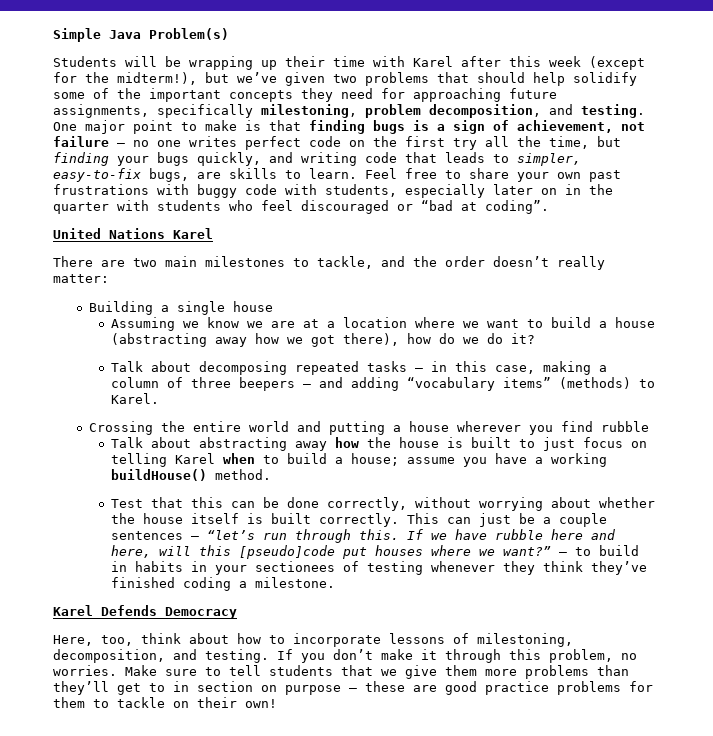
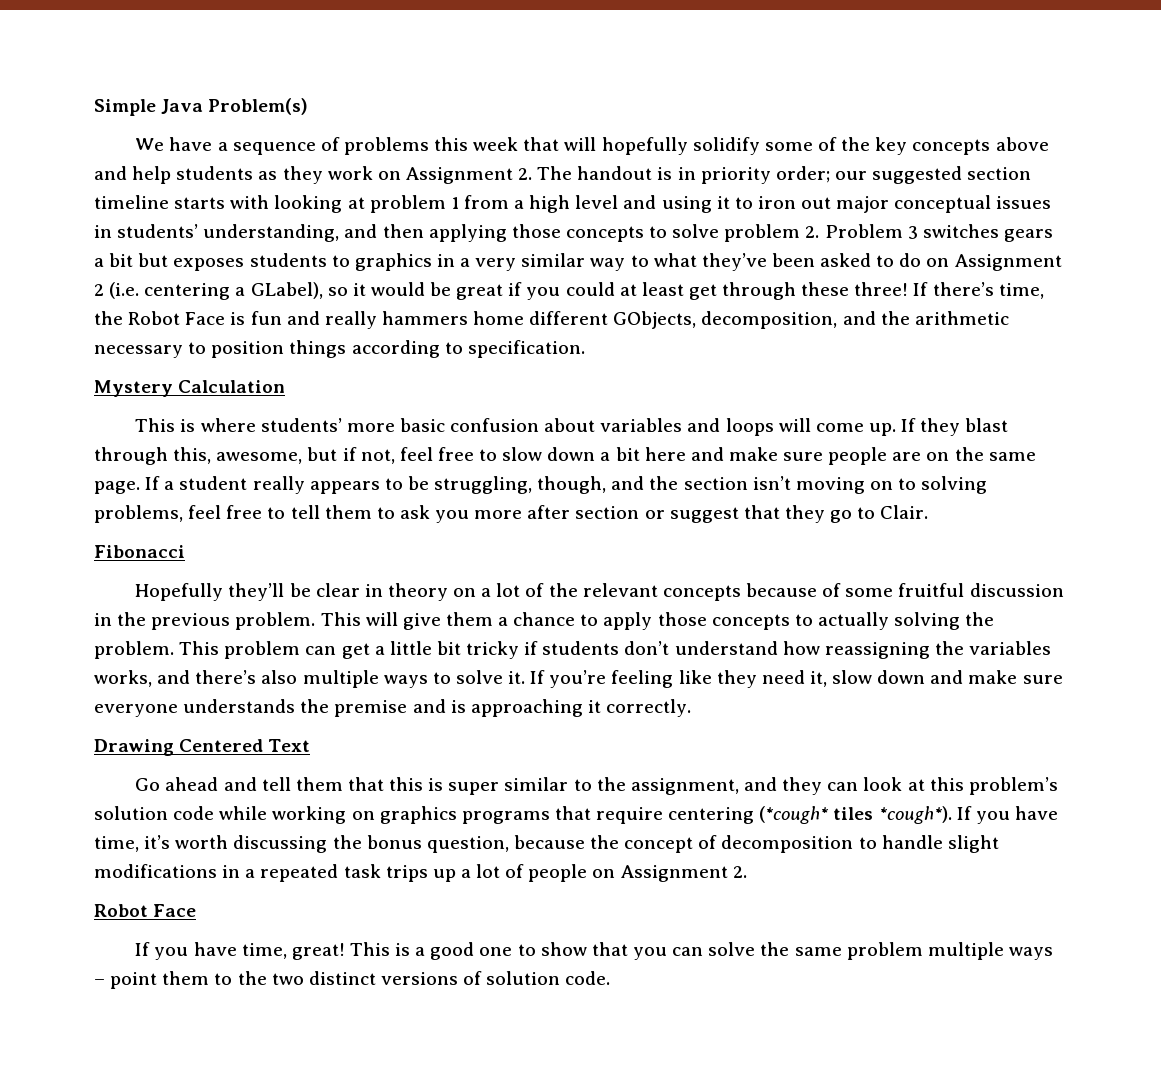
- Students will be wrapping up their time with Karel after this week (except for the midterm!), but we’ve given two problems that should help solidify some of the important concepts they need for approaching future assignments, specifically milestoning, problem decomposition, and testing. One major point to make is that finding bugs is a sign of achievement, not failure – no one writes perfect code on the first try all the time, but finding your bugs quickly, and writing code that leads to simpler, easy-to-fix bugs, are skills to learn. Feel free to share your own past frustrations with buggy code with students, especially later on in the quarter with students who feel discouraged or “bad at coding”.
- United Nations Karel
- There are two main milestones to tackle, and the order doesn’t really matter:
- Building a single house
- Assuming we know we are at a location where we want to build a house (abstracting away how we got there), how do we do it?
- Talk about decomposing repeated tasks – in this case, making a column of three beepers – and adding “vocabulary items” (methods) to Karel.
- Crossing the entire world and putting a house wherever you find rubble
- Talk about abstracting away how the house is built to just focus on telling Karel when to build a house; assume you have a working buildHouse() method.
- Test that this can be done correctly, without worrying about whether the house itself is built correctly. This can just be a couple sentences – “let’s run through this. If we have rubble here and here, will this [pseudo]code put houses where we want?” – to build in habits in your sectionees of testing whenever they think they’ve finished coding a milestone.
- Karel Defends Democracy
- Here, too, think about how to incorporate lessons of milestoning, decomposition, and testing. If you don’t make it through this problem, no worries. Make sure to tell students that we give them more problems than they’ll get to in section on purpose – these are good practice problems for them to tackle on their own!
+ We have a sequence of problems this week that will hopefully solidify some of the key concepts above and help students as they work on Assignment 2. The handout is in priority order; our suggested section timeline starts with looking at problem 1 from a high level and using it to iron out major conceptual issues in students’ understanding, and then applying those concepts to solve problem 2. Problem 3 switches gears a bit but exposes students to graphics in a very similar way to what they’ve been asked to do on Assignment 2 (i.e. centering a GLabel), so it would be great if you could at least get through these three! If there’s time, the Robot Face is fun and really hammers home different GObjects, decomposition, and the arithmetic necessary to position things according to specification.
+ Mystery Calculation
+ This is where students’ more basic confusion about variables and loops will come up. If they blast through this, awesome, but if not, feel free to slow down a bit here and make sure people are on the same page. If a student really appears to be struggling, though, and the section isn’t moving on to solving problems, feel free to tell them to ask you more after section or suggest that they go to Clair.
+ Fibonacci
+ Hopefully they’ll be clear in theory on a lot of the relevant concepts because of some fruitful discussion in the previous problem. This will give them a chance to apply those concepts to actually solving the problem. This problem can get a little bit tricky if students don’t understand how reassigning the variables works, and there’s also multiple ways to solve it. If you’re feeling like they need it, slow down and make sure everyone understands the premise and is approaching it correctly.
+ Drawing Centered Text
+ Go ahead and tell them that this is super similar to the assignment, and they can look at this problem’s solution code while working on graphics programs that require centering (*cough* tiles *cough*). If you have time, it’s worth discussing the bonus question, because the concept of decomposition to handle slight modifications in a repeated task trips up a lot of people on Assignment 2.
+ Robot Face
+ If you have time, great! This is a good one to show that you can solve the same problem multiple ways – point them to the two distinct versions of solution code.

